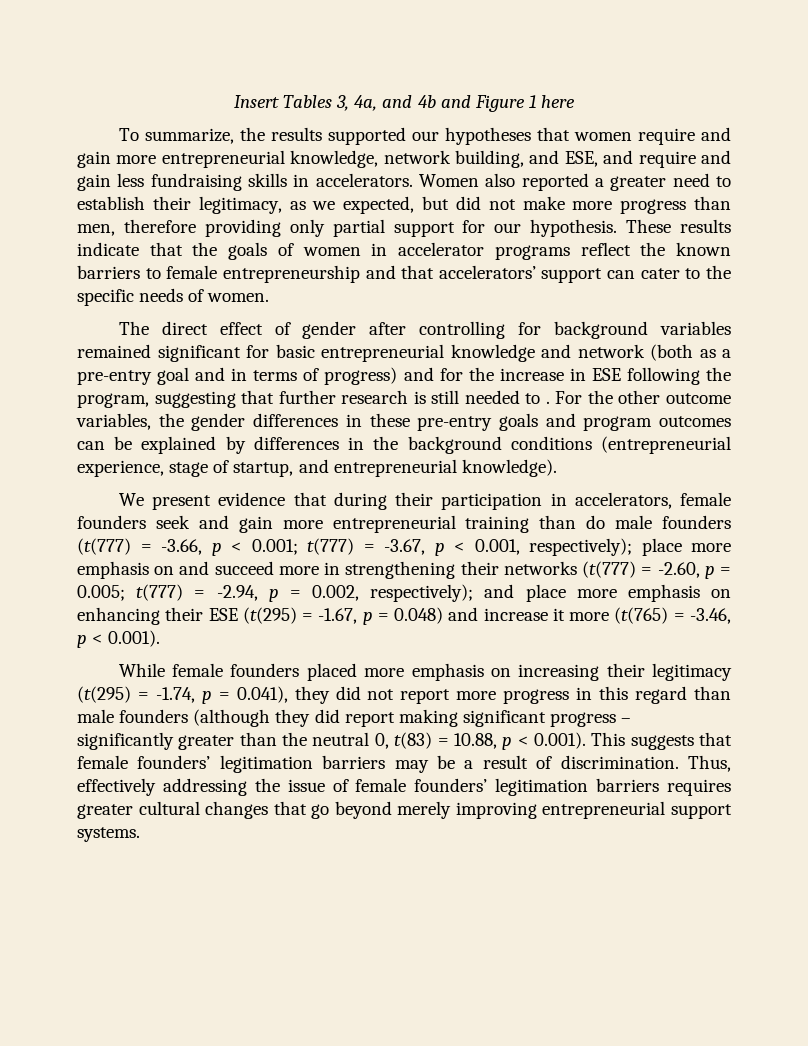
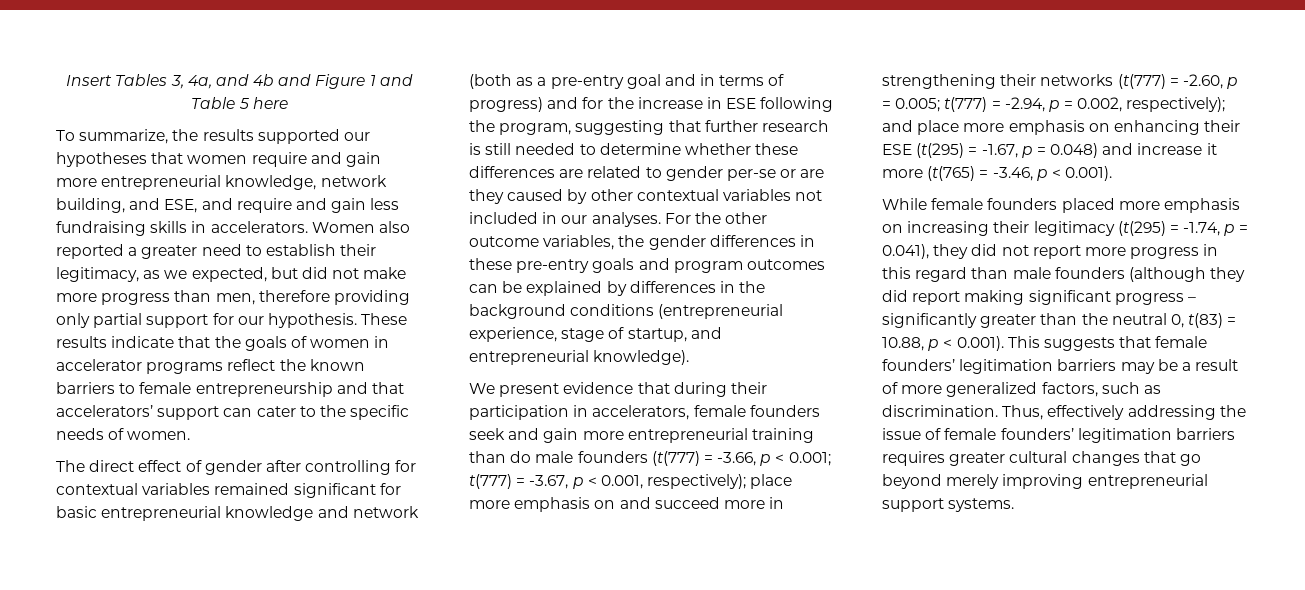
- Insert Tables 3, 4a, and 4b and Figure 1 here
+ Insert Tables 3, 4a, and 4b and Figure 1 and Table 5 here
- The direct effect of gender after controlling for background variables remained significant for basic entrepreneurial knowledge and network (both as a pre-entry goal and in terms of progress) and for the increase in ESE following the program, suggesting that further research is still needed to .
+ The direct effect of gender after controlling for contextual variables remained significant for basic entrepreneurial knowledge and network (both as a pre-entry goal and in terms of progress) and for the increase in ESE following the program, suggesting that further research is still needed to determine whether these differences are related to gender per-se or are they caused by other contextual variables not included in our analyses.
- While female founders placed more emphasis on increasing their legitimacy (t(295) = -1.74, p = 0.041), they did not report more progress in this regard than male founders (although they did report making significant progress – significantly greater than the neutral 0, t(83) = 10.88, p < 0.001). This suggests that female founders’ legitimation barriers may be a result of discrimination.
+ While female founders placed more emphasis on increasing their legitimacy (t(295) = -1.74, p = 0.041), they did not report more progress in this regard than male founders (although they did report making significant progress – significantly greater than the neutral 0, t(83) = 10.88, p < 0.001). This suggests that female founders’ legitimation barriers may be a result of more generalized factors, such as discrimination.

